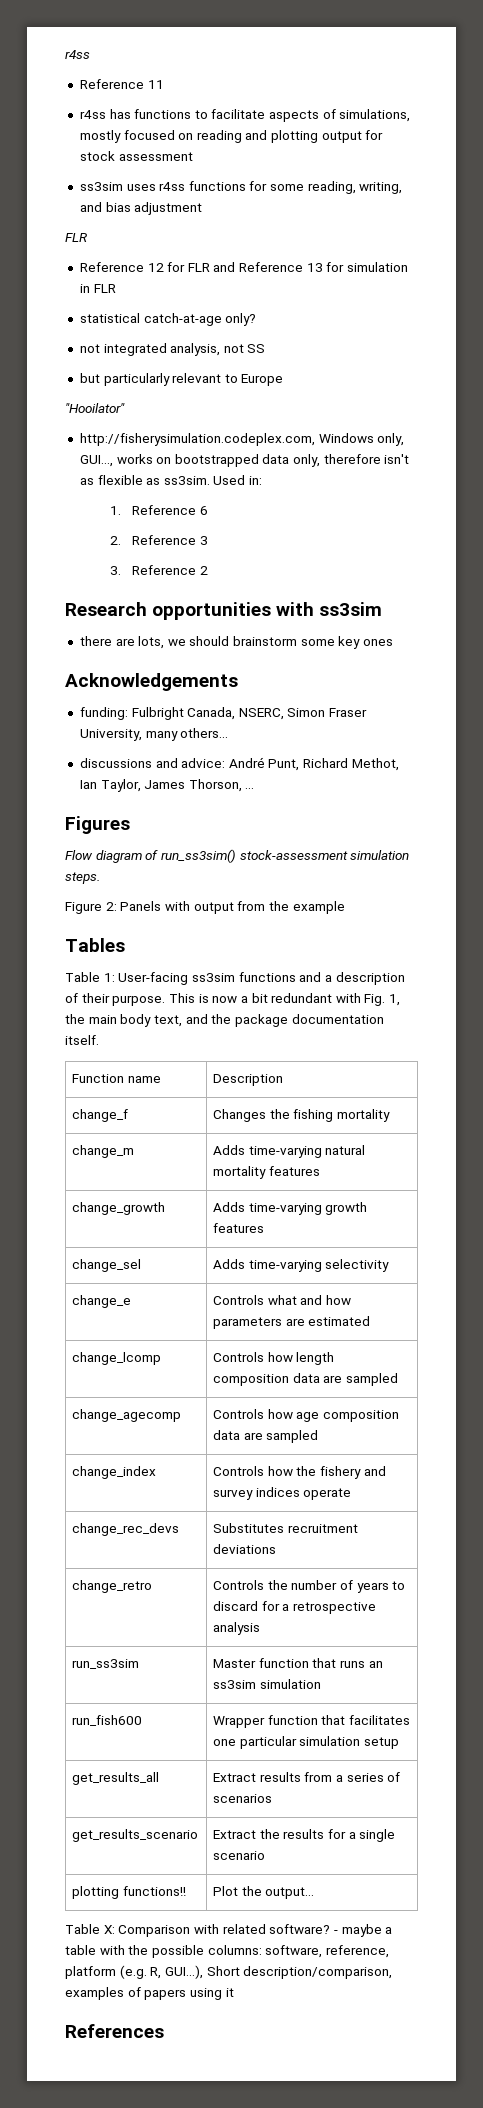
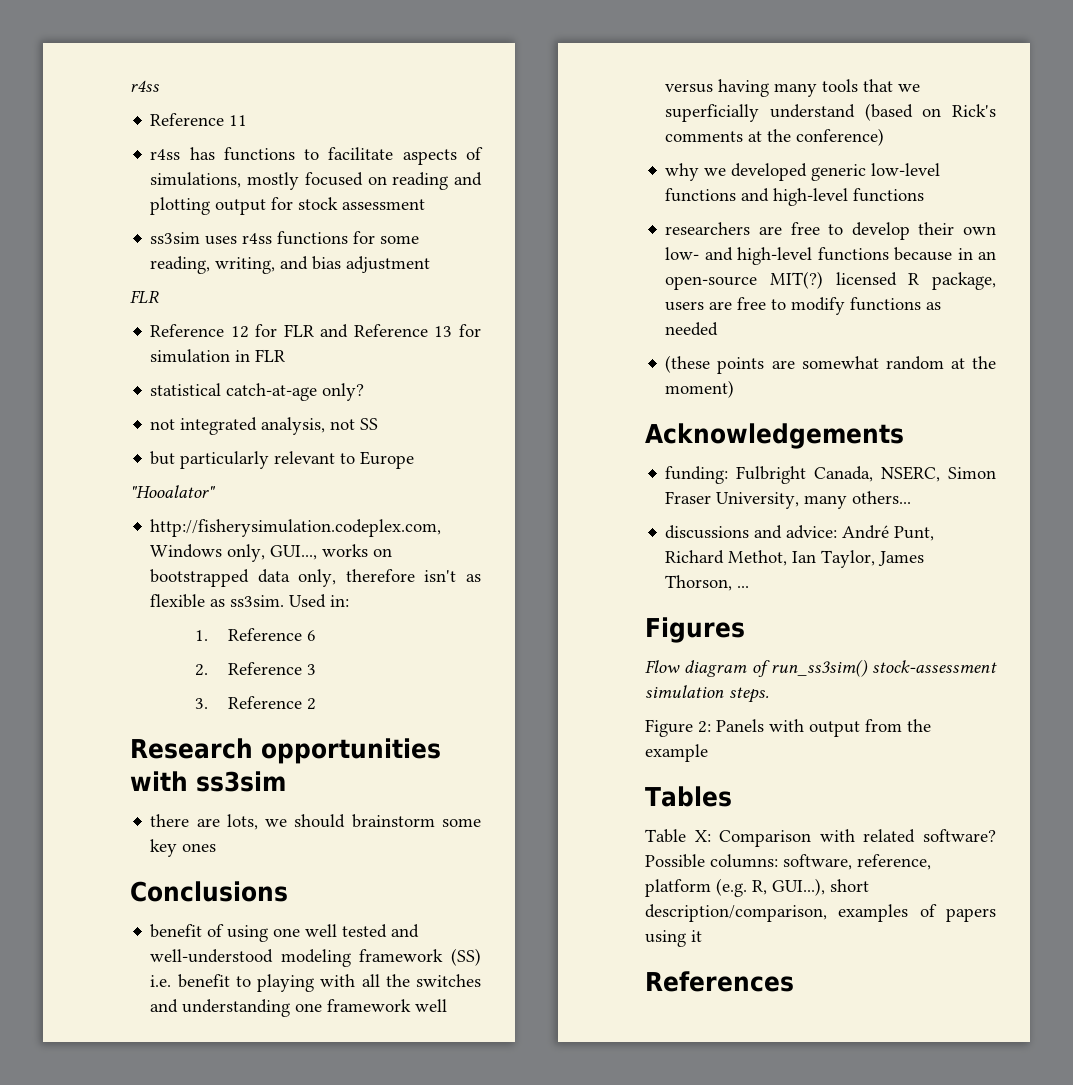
- "Hooilator"
+ "Hooalator"
+ Conclusions
+ benefit of using one well tested and well-understood modeling framework (SS) i.e. benefit to playing with all the switches and understanding one framework well versus having many tools that we superficially understand (based on Rick's comments at the conference)
+ why we developed generic low-level functions and high-level functions
+ researchers are free to develop their own low- and high-level functions because in an open-source MIT(?) licensed R package, users are free to modify functions as needed
+ (these points are somewhat random at the moment)
- Table 1: User-facing ss3sim functions and a description of their purpose. This is now a bit redundant with Fig. 1, the main body text, and the package documentation itself.
- Function name | Description
- change_f | Changes the fishing mortality
- change_m | Adds time-varying natural mortality features
- change_growth | Adds time-varying growth features
- change_sel | Adds time-varying selectivity
- change_e | Controls what and how parameters are estimated
- change_lcomp | Controls how length composition data are sampled
- change_agecomp | Controls how age composition data are sampled
- change_index | Controls how the fishery and survey indices operate
- change_rec_devs | Substitutes recruitment deviations
- change_retro | Controls the number of years to discard for a retrospective analysis
- run_ss3sim | Master function that runs an ss3sim simulation
- run_fish600 | Wrapper function that facilitates one particular simulation setup
- get_results_all | Extract results from a series of scenarios
- get_results_scenario | Extract the results for a single scenario
- plotting functions!! | Plot the output...
- - maybe a table with the possible columns: software, reference, platform (e.g. R, GUI...), Short description/comparison, examples of papers using it
+ Possible columns: software, reference, platform (e.g. R, GUI...), short description/comparison, examples of papers using it

